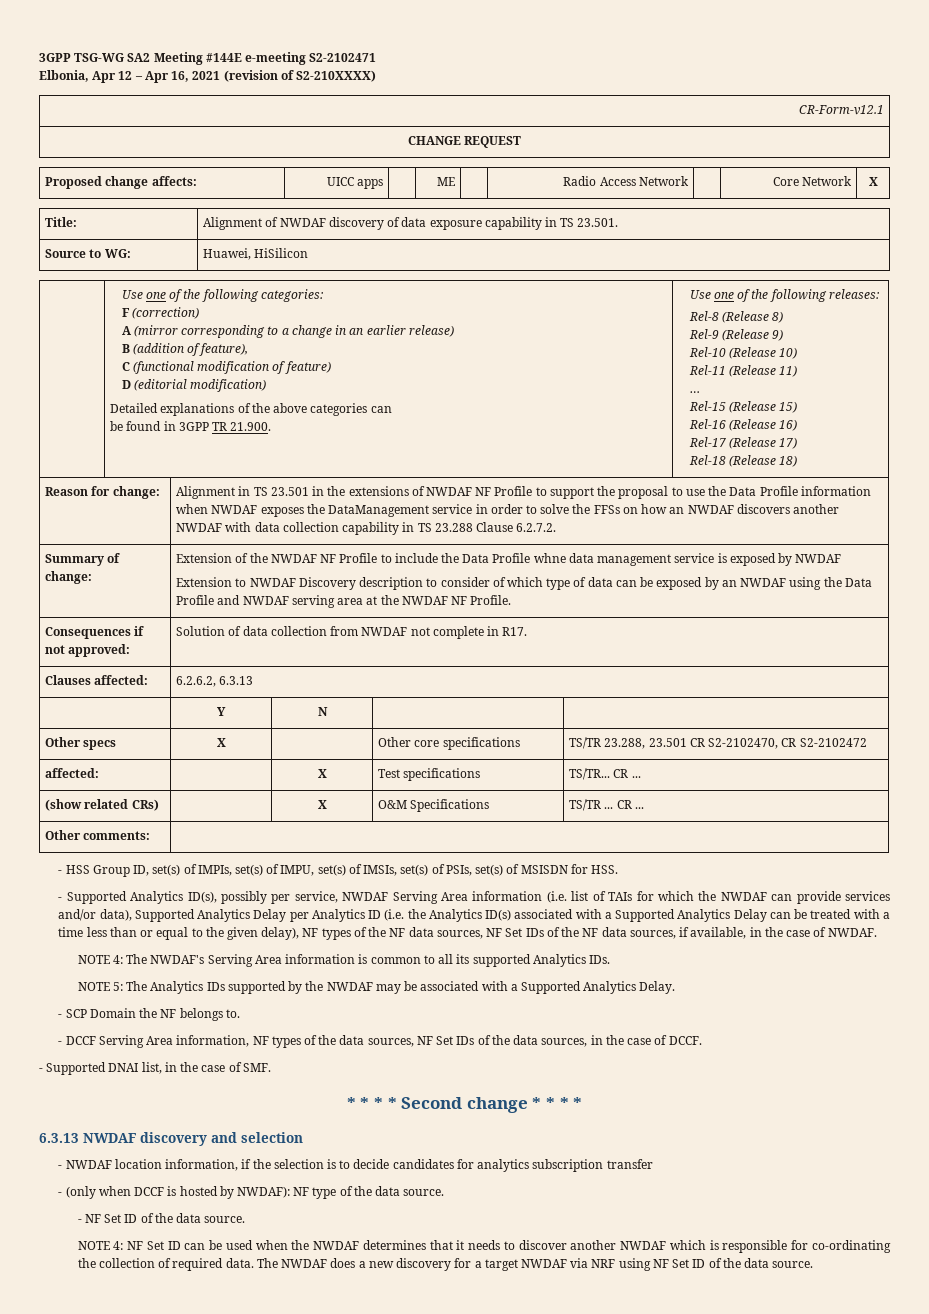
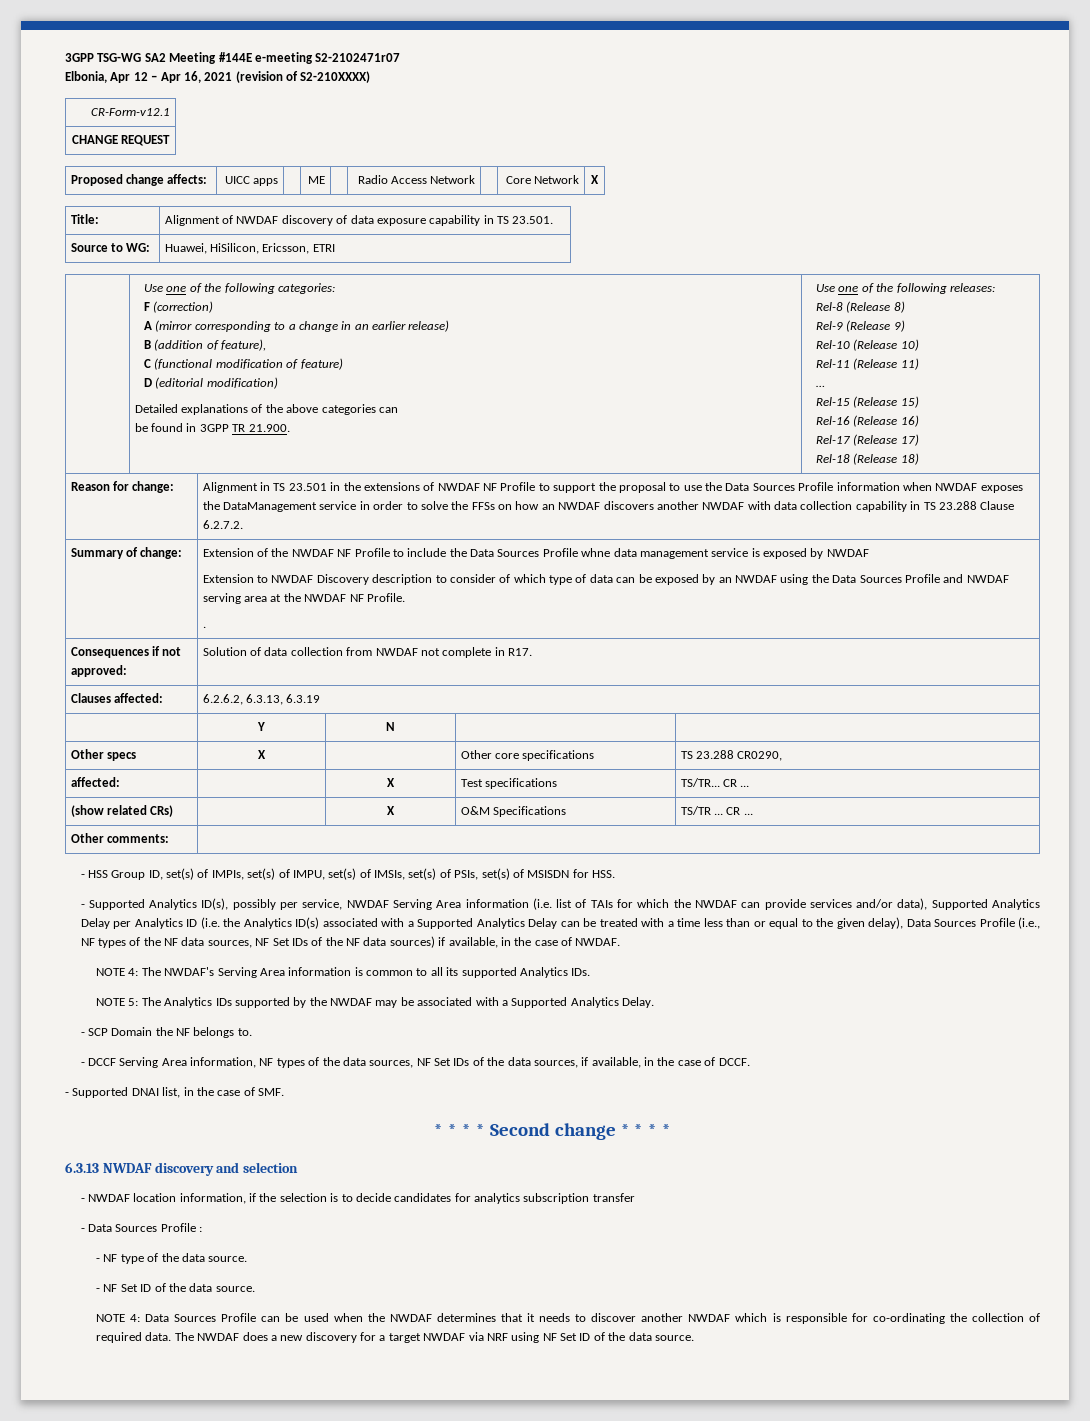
- 3GPP TSG-WG SA2 Meeting #144E e-meeting S2-2102471
+ 3GPP TSG-WG SA2 Meeting #144E e-meeting S2-2102471r07
- Source to WG: | Huawei, HiSilicon
+ Source to WG: | Huawei, HiSilicon, Ericsson, ETRI
- Alignment in TS 23.501 in the extensions of NWDAF NF Profile to support the proposal to use the Data Profile information when NWDAF exposes the DataManagement service in order to solve the FFSs on how an NWDAF discovers another NWDAF with data collection capability in TS 23.288 Clause 6.2.7.2.
+ Alignment in TS 23.501 in the extensions of NWDAF NF Profile to support the proposal to use the Data Sources Profile information when NWDAF exposes the DataManagement service in order to solve the FFSs on how an NWDAF discovers another NWDAF with data collection capability in TS 23.288 Clause 6.2.7.2.
- Extension of the NWDAF NF Profile to include the Data Profile whne data management service is exposed by NWDAF
+ Extension of the NWDAF NF Profile to include the Data Sources Profile whne data management service is exposed by NWDAF
- Extension to NWDAF Discovery description to consider of which type of data can be exposed by an NWDAF using the Data Profile and NWDAF serving area at the NWDAF NF Profile.
+ Extension to NWDAF Discovery description to consider of which type of data can be exposed by an NWDAF using the Data Sources Profile and NWDAF serving area at the NWDAF NF Profile.
+ .
- Clauses affected: | 6.2.6.2, 6.3.13
+ Clauses affected: | 6.2.6.2, 6.3.13, 6.3.19
- Other specs | X | | Other core specifications | TS/TR 23.288, 23.501 CR S2-2102470, CR S2-2102472
+ Other specs | X | | Other core specifications | TS 23.288 CR0290,
- - Supported Analytics ID(s), possibly per service, NWDAF Serving Area information (i.e. list of TAIs for which the NWDAF can provide services and/or data), Supported Analytics Delay per Analytics ID (i.e. the Analytics ID(s) associated with a Supported Analytics Delay can be treated with a time less than or equal to the given delay), NF types of the NF data sources, NF Set IDs of the NF data sources, if available, in the case of NWDAF.
+ - Supported Analytics ID(s), possibly per service, NWDAF Serving Area information (i.e. list of TAIs for which the NWDAF can provide services and/or data), Supported Analytics Delay per Analytics ID (i.e. the Analytics ID(s) associated with a Supported Analytics Delay can be treated with a time less than or equal to the given delay), Data Sources Profile (i.e., NF types of the NF data sources, NF Set IDs of the NF data sources) if available, in the case of NWDAF.
- - DCCF Serving Area information, NF types of the data sources, NF Set IDs of the data sources, in the case of DCCF.
+ - DCCF Serving Area information, NF types of the data sources, NF Set IDs of the data sources, if available, in the case of DCCF.
- - (only when DCCF is hosted by NWDAF): NF type of the data source.
+ - Data Sources Profile :
+ - NF type of the data source.
- NOTE 4: NF Set ID can be used when the NWDAF determines that it needs to discover another NWDAF which is responsible for co-ordinating the collection of required data.
+ NOTE 4: Data Sources Profile can be used when the NWDAF determines that it needs to discover another NWDAF which is responsible for co-ordinating the collection of required data.

